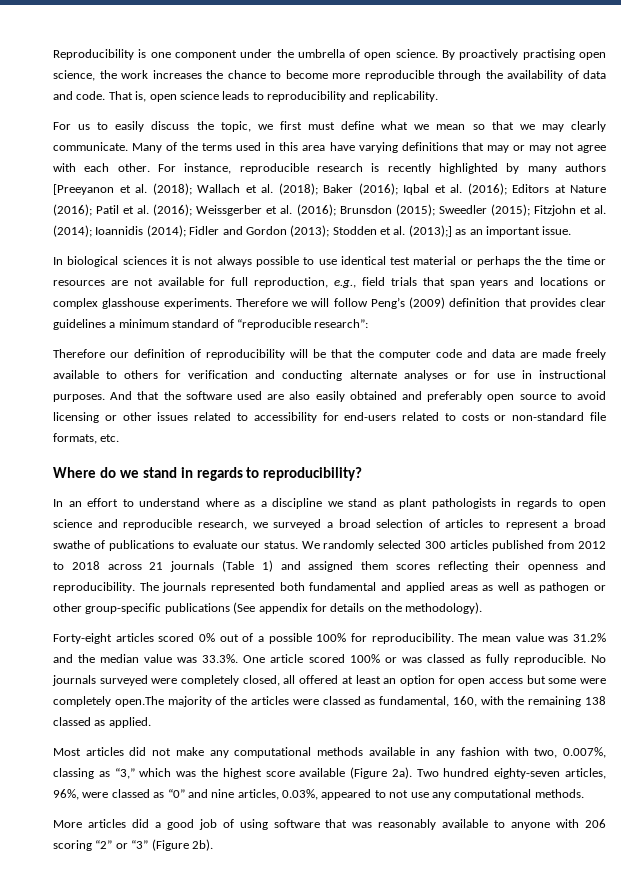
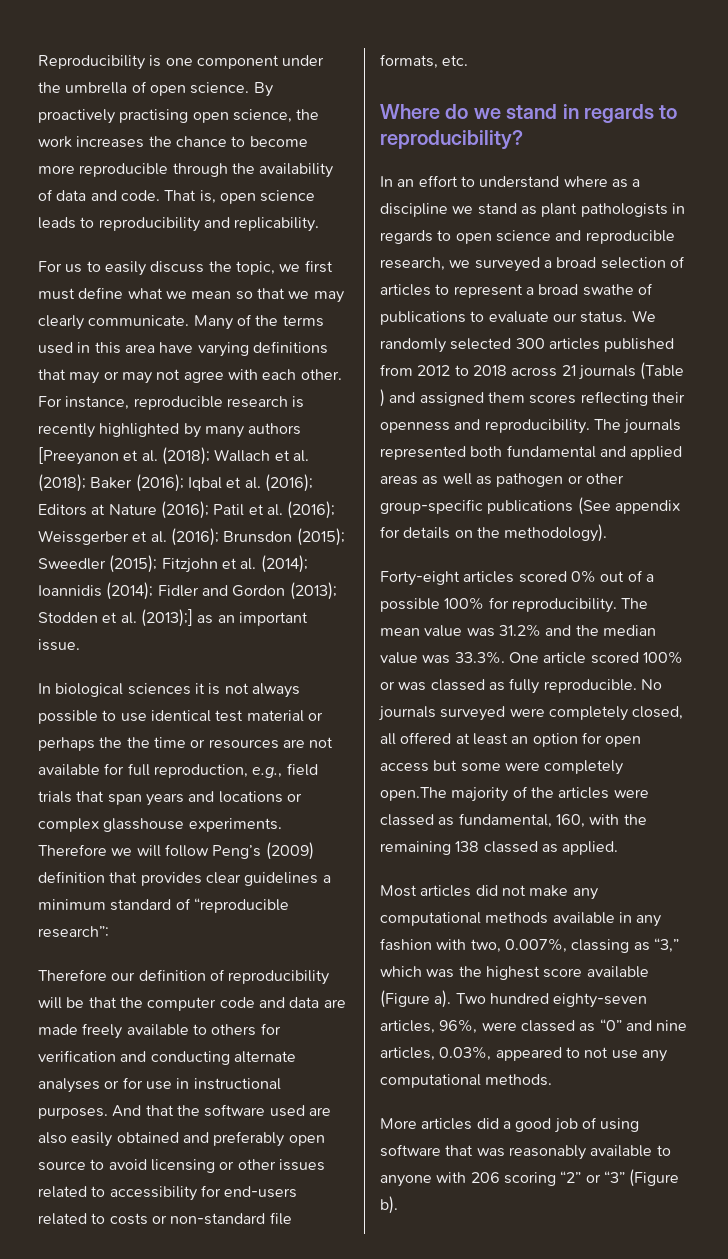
- We randomly selected 300 articles published from 2012 to 2018 across 21 journals (Table 1) and assigned them scores reflecting their openness and reproducibility.
+ We randomly selected 300 articles published from 2012 to 2018 across 21 journals (Table ) and assigned them scores reflecting their openness and reproducibility.
- Most articles did not make any computational methods available in any fashion with two, 0.007%, classing as “3,” which was the highest score available (Figure 2a).
+ Most articles did not make any computational methods available in any fashion with two, 0.007%, classing as “3,” which was the highest score available (Figure a).
- More articles did a good job of using software that was reasonably available to anyone with 206 scoring “2” or “3” (Figure 2b).
+ More articles did a good job of using software that was reasonably available to anyone with 206 scoring “2” or “3” (Figure b).

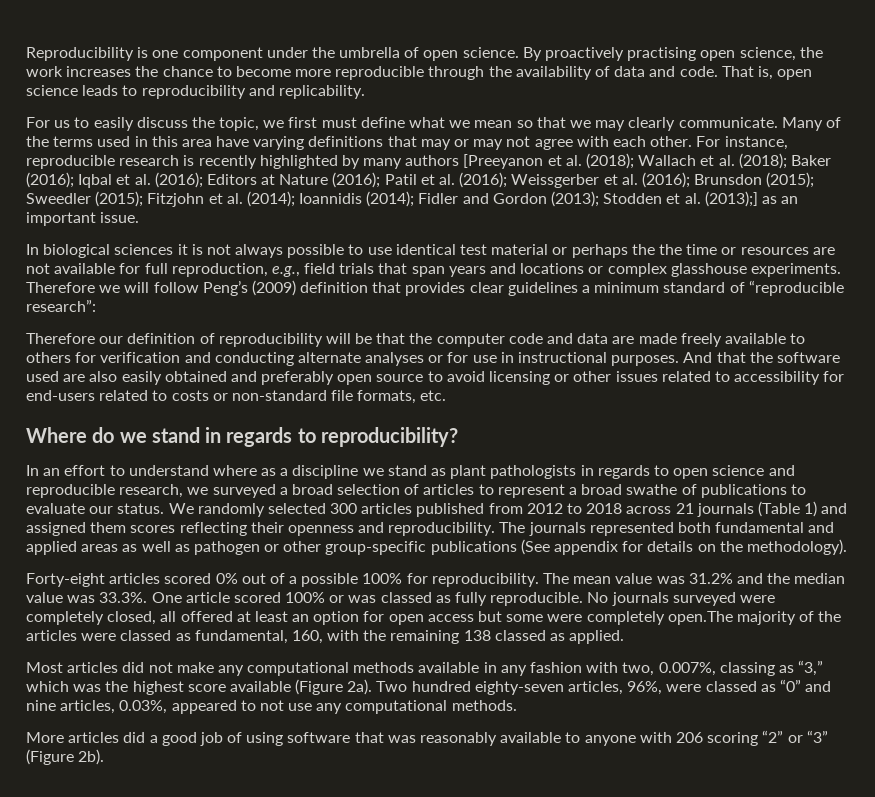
- We randomly selected 300 articles published from 2012 to 2018 across 21 journals (Table ) and assigned them scores reflecting their openness and reproducibility.
+ We randomly selected 300 articles published from 2012 to 2018 across 21 journals (Table 1) and assigned them scores reflecting their openness and reproducibility.
- Most articles did not make any computational methods available in any fashion with two, 0.007%, classing as “3,” which was the highest score available (Figure a).
+ Most articles did not make any computational methods available in any fashion with two, 0.007%, classing as “3,” which was the highest score available (Figure 2a).
- More articles did a good job of using software that was reasonably available to anyone with 206 scoring “2” or “3” (Figure b).
+ More articles did a good job of using software that was reasonably available to anyone with 206 scoring “2” or “3” (Figure 2b).

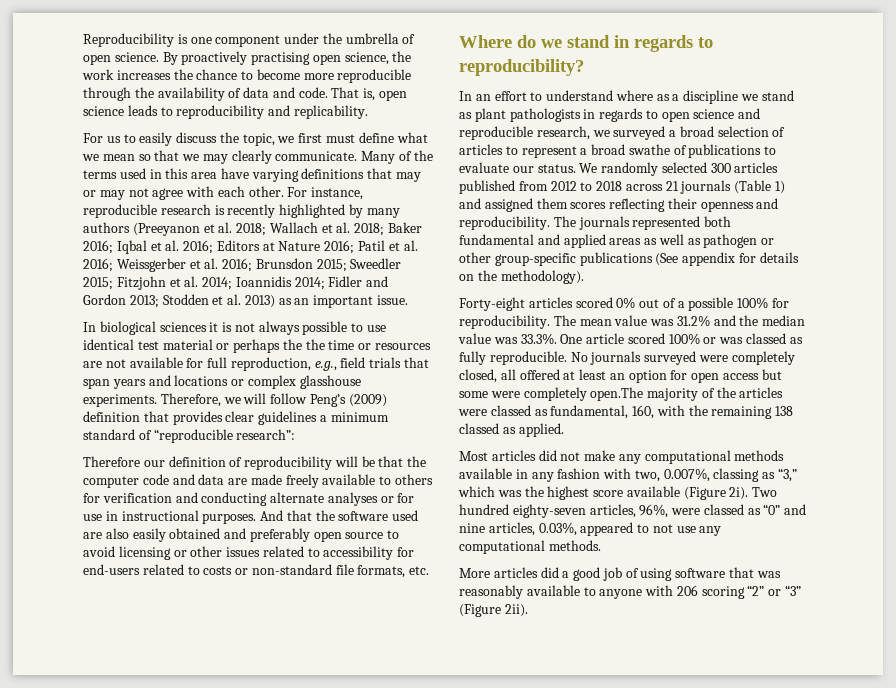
- For instance, reproducible research is recently highlighted by many authors [Preeyanon et al. (2018); Wallach et al. (2018); Baker (2016); Iqbal et al. (2016); Editors at Nature (2016); Patil et al. (2016); Weissgerber et al. (2016); Brunsdon (2015); Sweedler (2015); Fitzjohn et al. (2014); Ioannidis (2014); Fidler and Gordon (2013); Stodden et al. (2013);] as an important issue.
+ For instance, reproducible research is recently highlighted by many authors (Preeyanon et al. 2018; Wallach et al. 2018; Baker 2016; Iqbal et al. 2016; Editors at Nature 2016; Patil et al. 2016; Weissgerber et al. 2016; Brunsdon 2015; Sweedler 2015; Fitzjohn et al. 2014; Ioannidis 2014; Fidler and Gordon 2013; Stodden et al. 2013) as an important issue.
- Therefore we will follow Peng’s (2009) definition that provides clear guidelines a minimum standard of “reproducible research”:
+ Therefore, we will follow Peng’s (2009) definition that provides clear guidelines a minimum standard of “reproducible research”:
- Most articles did not make any computational methods available in any fashion with two, 0.007%, classing as “3,” which was the highest score available (Figure 2a).
+ Most articles did not make any computational methods available in any fashion with two, 0.007%, classing as “3,” which was the highest score available (Figure 2i).
- More articles did a good job of using software that was reasonably available to anyone with 206 scoring “2” or “3” (Figure 2b).
+ More articles did a good job of using software that was reasonably available to anyone with 206 scoring “2” or “3” (Figure 2ii).

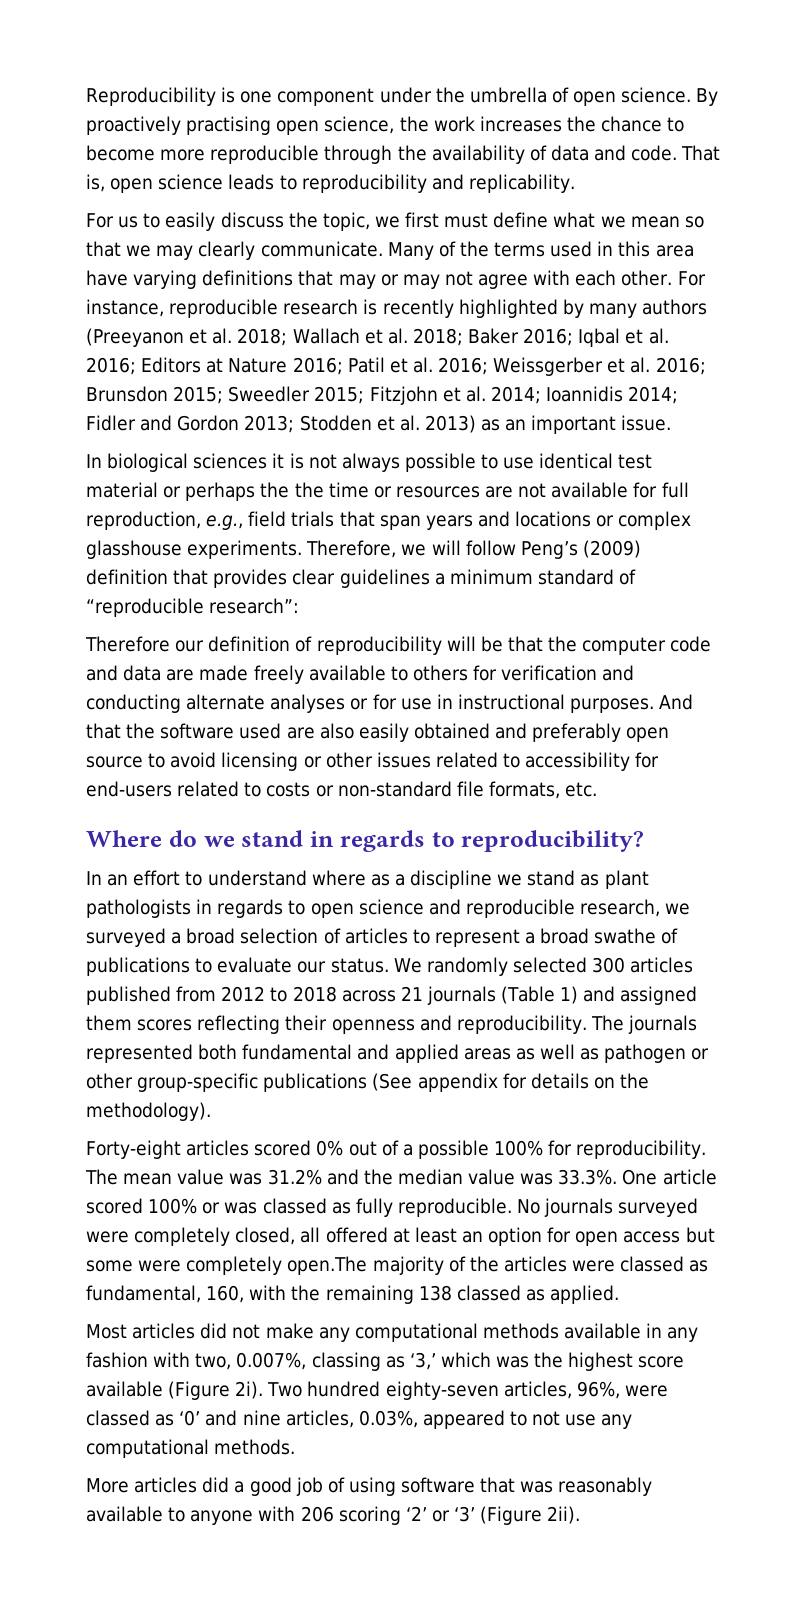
- Most articles did not make any computational methods available in any fashion with two, 0.007%, classing as “3,” which was the highest score available (Figure 2i).
+ Most articles did not make any computational methods available in any fashion with two, 0.007%, classing as ‘3,’ which was the highest score available (Figure 2i).
- Two hundred eighty-seven articles, 96%, were classed as “0” and nine articles, 0.03%, appeared to not use any computational methods.
+ Two hundred eighty-seven articles, 96%, were classed as ‘0’ and nine articles, 0.03%, appeared to not use any computational methods.
- More articles did a good job of using software that was reasonably available to anyone with 206 scoring “2” or “3” (Figure 2ii).
+ More articles did a good job of using software that was reasonably available to anyone with 206 scoring ‘2’ or ‘3’ (Figure 2ii).

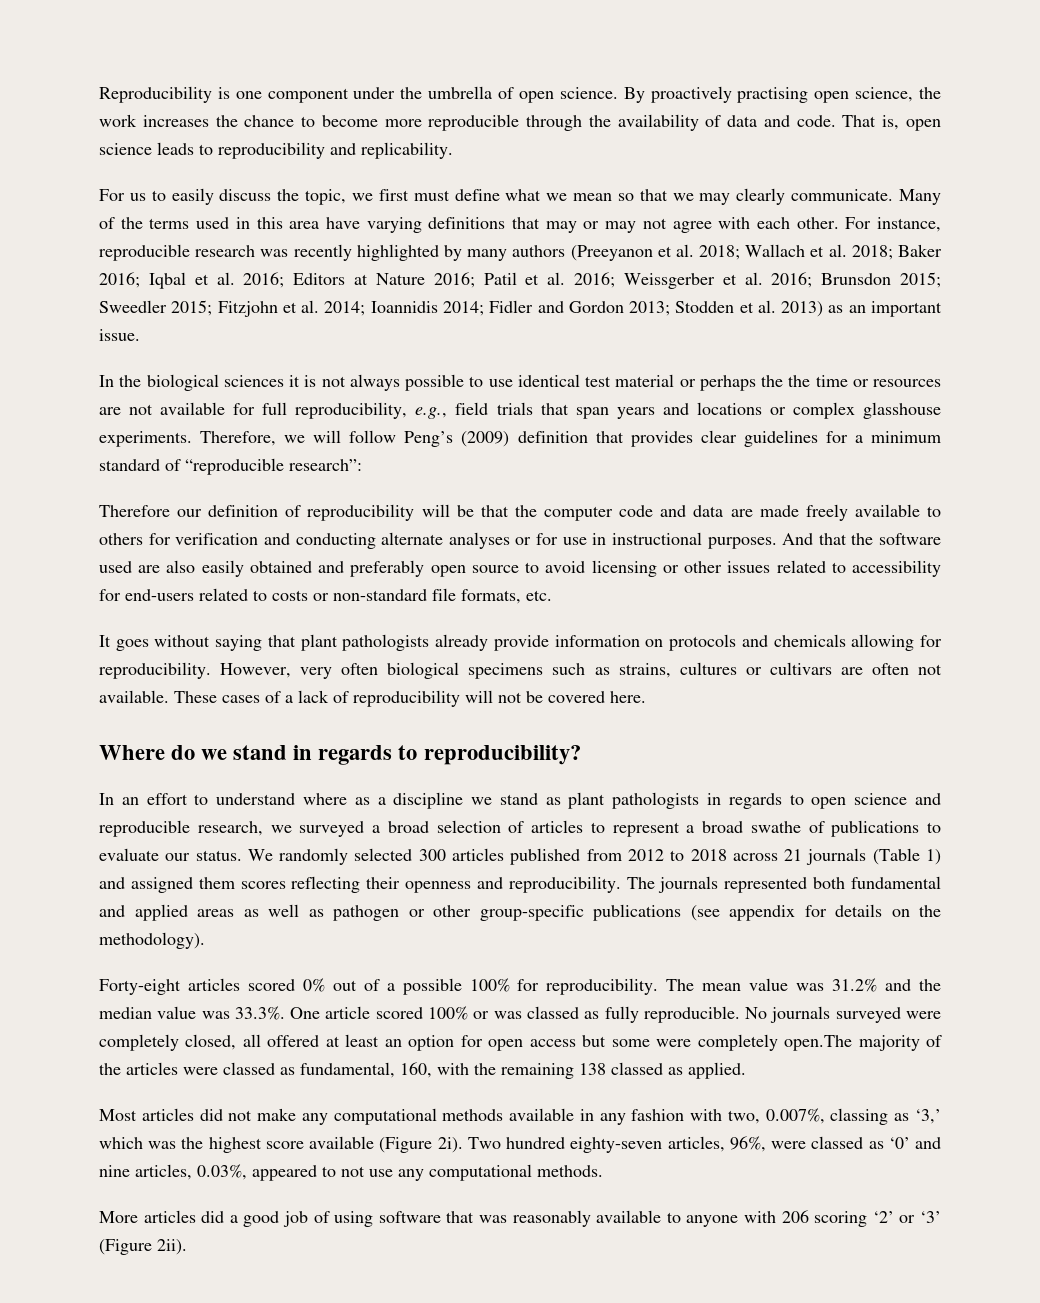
- For instance, reproducible research is recently highlighted by many authors (Preeyanon et al. 2018; Wallach et al. 2018; Baker 2016; Iqbal et al. 2016; Editors at Nature 2016; Patil et al. 2016; Weissgerber et al. 2016; Brunsdon 2015; Sweedler 2015; Fitzjohn et al. 2014; Ioannidis 2014; Fidler and Gordon 2013; Stodden et al. 2013) as an important issue.
+ For instance, reproducible research was recently highlighted by many authors (Preeyanon et al. 2018; Wallach et al. 2018; Baker 2016; Iqbal et al. 2016; Editors at Nature 2016; Patil et al. 2016; Weissgerber et al. 2016; Brunsdon 2015; Sweedler 2015; Fitzjohn et al. 2014; Ioannidis 2014; Fidler and Gordon 2013; Stodden et al. 2013) as an important issue.
- In biological sciences it is not always possible to use identical test material or perhaps the the time or resources are not available for full reproduction, e.g., field trials that span years and locations or complex glasshouse experiments.
+ In the biological sciences it is not always possible to use identical test material or perhaps the the time or resources are not available for full reproducibility, e.g., field trials that span years and locations or complex glasshouse experiments.
- Therefore, we will follow Peng’s (2009) definition that provides clear guidelines a minimum standard of “reproducible research”:
+ Therefore, we will follow Peng’s (2009) definition that provides clear guidelines for a minimum standard of “reproducible research”:
+ It goes without saying that plant pathologists already provide information on protocols and chemicals allowing for reproducibility. However, very often biological specimens such as strains, cultures or cultivars are often not available. These cases of a lack of reproducibility will not be covered here.
- The journals represented both fundamental and applied areas as well as pathogen or other group-specific publications (See appendix for details on the methodology).
+ The journals represented both fundamental and applied areas as well as pathogen or other group-specific publications (see appendix for details on the methodology).

